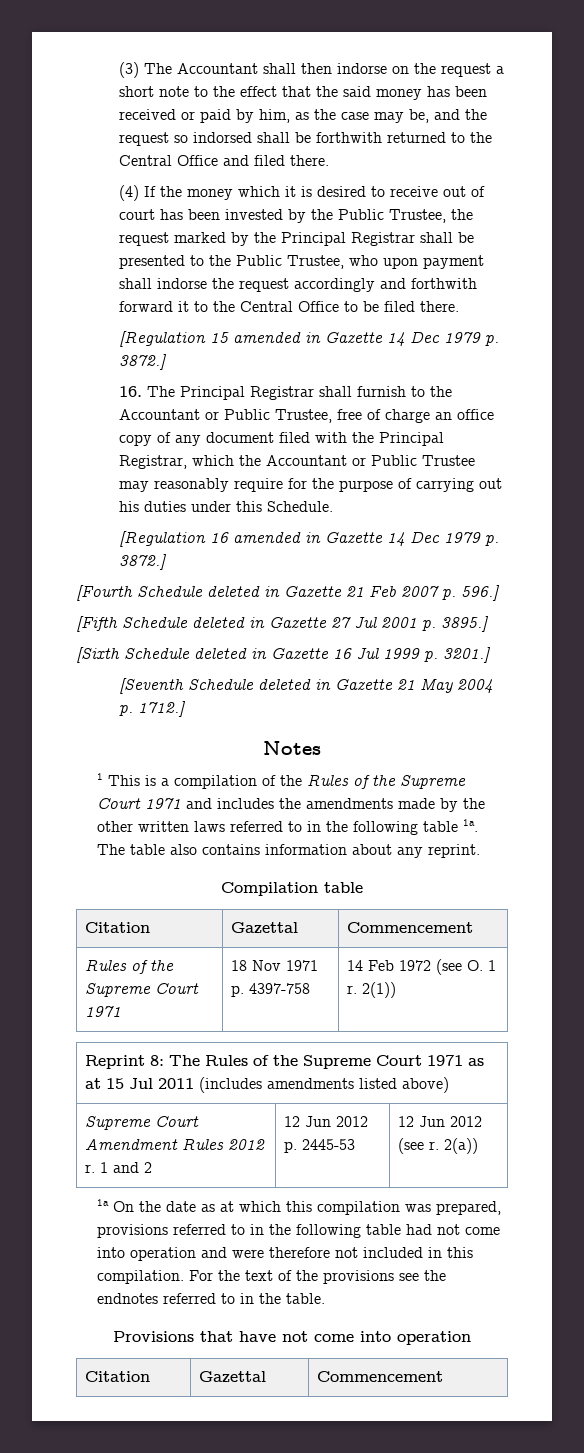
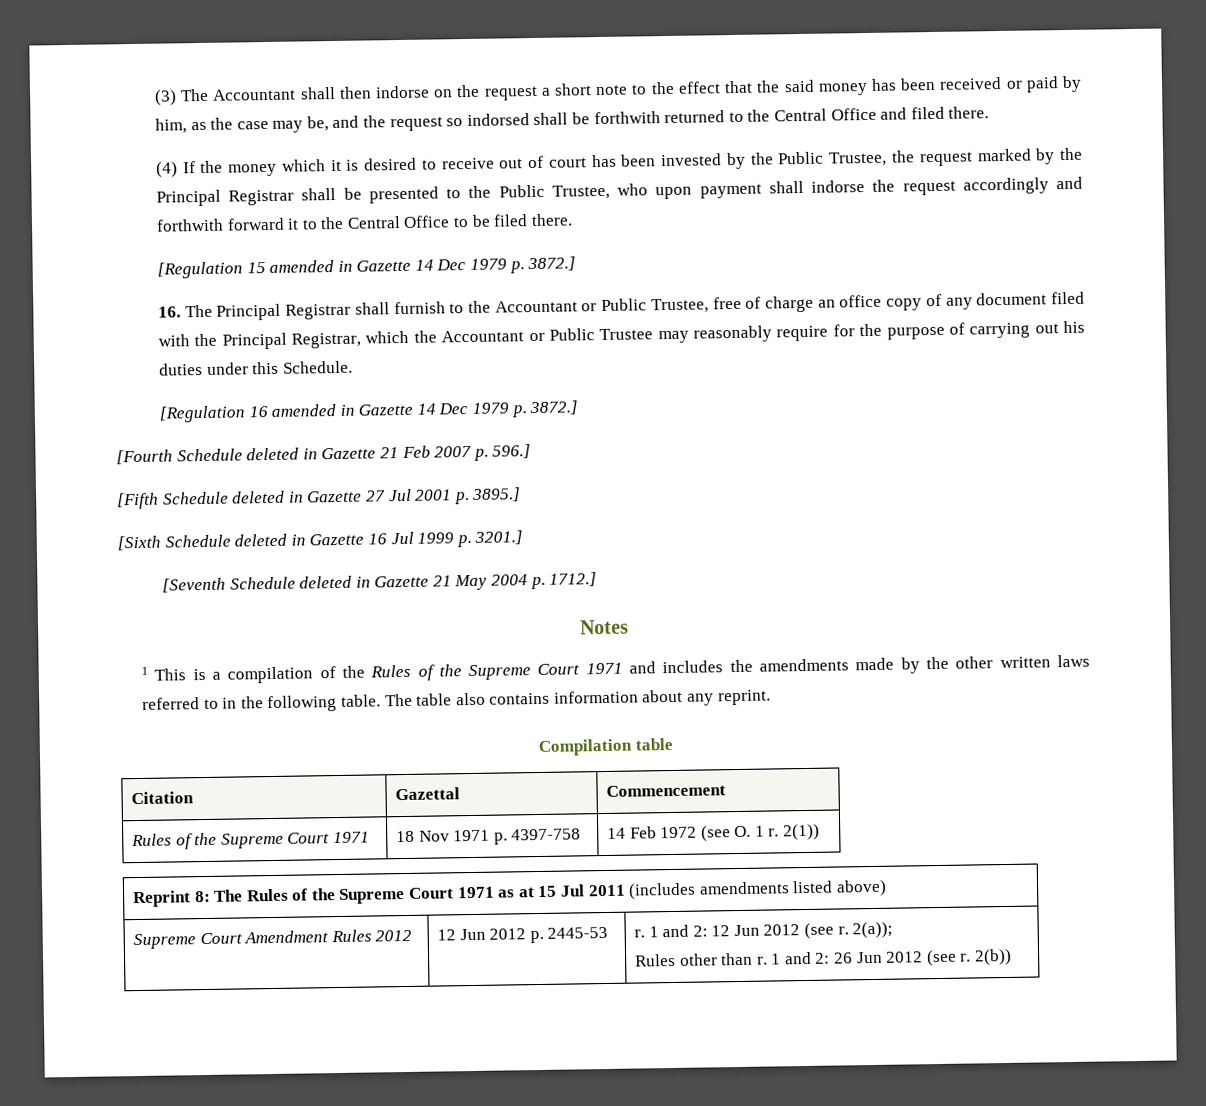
- 1 This is a compilation of the Rules of the Supreme Court 1971 and includes the amendments made by the other written laws referred to in the following table 1a.
+ 1 This is a compilation of the Rules of the Supreme Court 1971 and includes the amendments made by the other written laws referred to in the following table.
- Supreme Court Amendment Rules 2012 r. 1 and 2 | 12 Jun 2012 p. 2445-53 | 12 Jun 2012 (see r. 2(a))
- 1a On the date as at which this compilation was prepared, provisions referred to in the following table had not come into operation and were therefore not included in this compilation. For the text of the provisions see the endnotes referred to in the table.
- Provisions that have not come into operation
- Citation | Gazettal | Commencement
+ Supreme Court Amendment Rules 2012 | 12 Jun 2012 p. 2445-53 | r. 1 and 2: 12 Jun 2012 (see r. 2(a));
+ Rules other than r. 1 and 2: 26 Jun 2012 (see r. 2(b))

